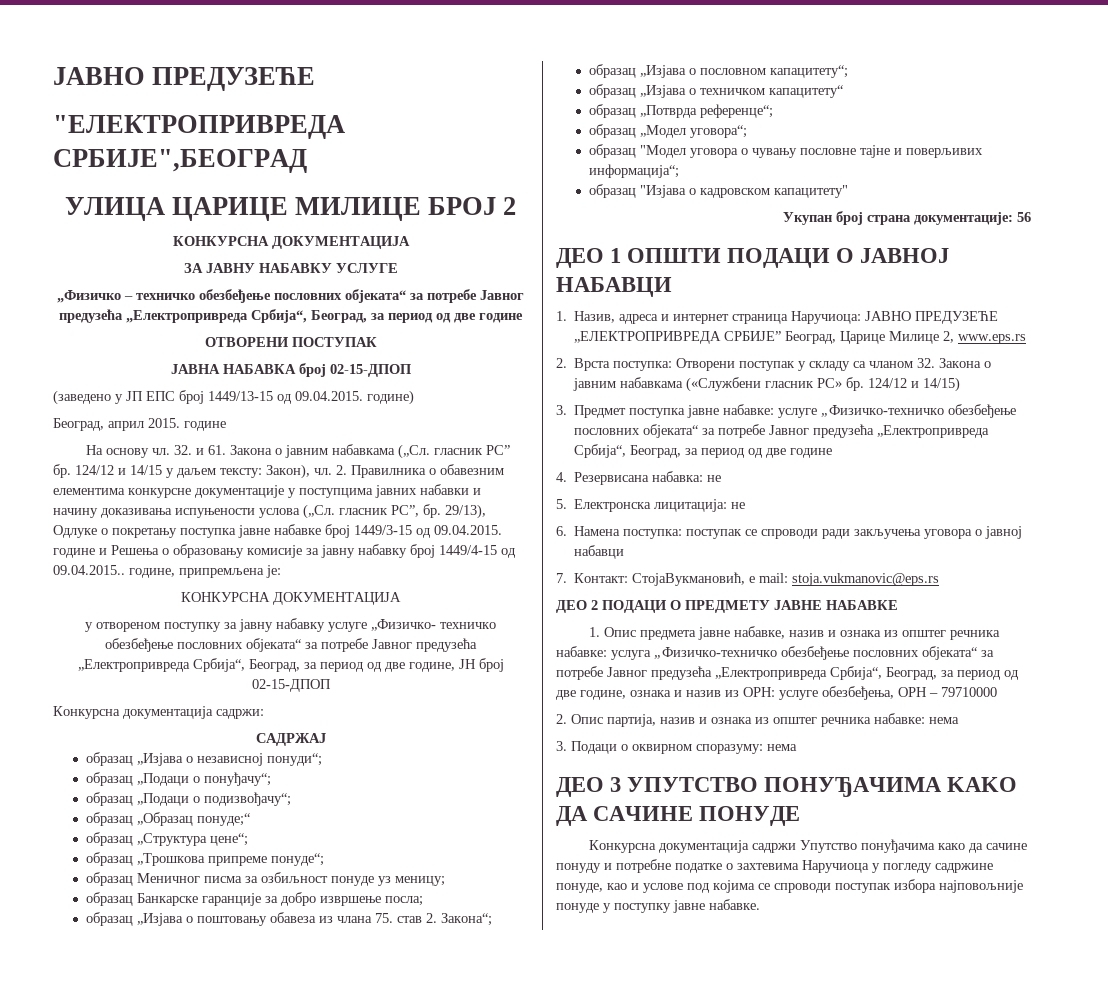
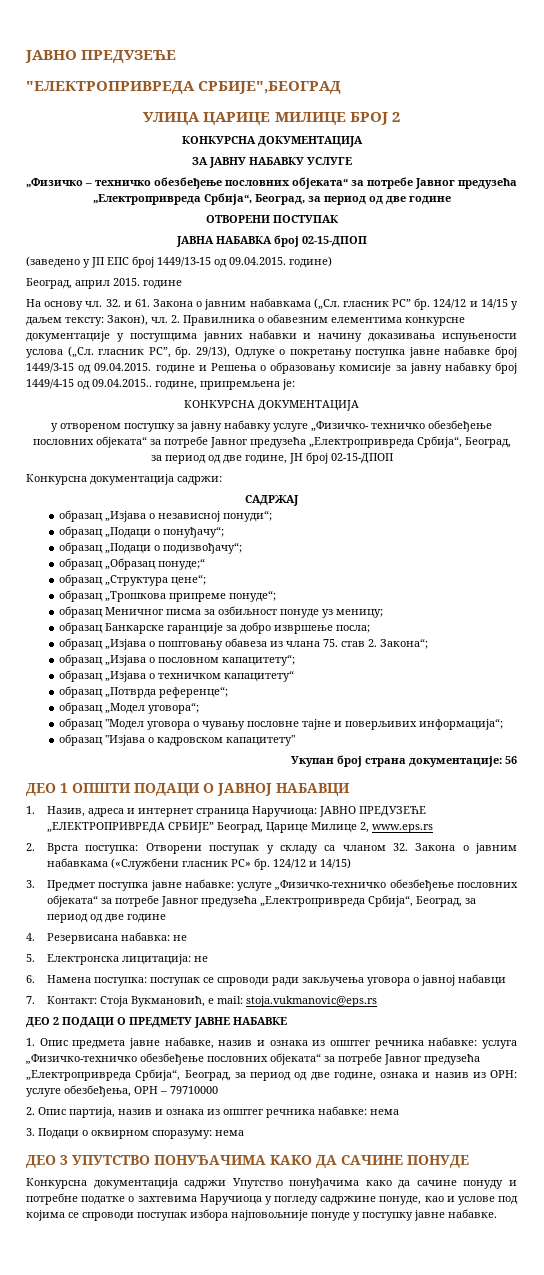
- 7. Контакт: СтојаВукмановић, e mail: stoja.vukmanovic@eps.rs
+ 7. Контакт: Стоја Вукмановић, e mail: stoja.vukmanovic@eps.rs

